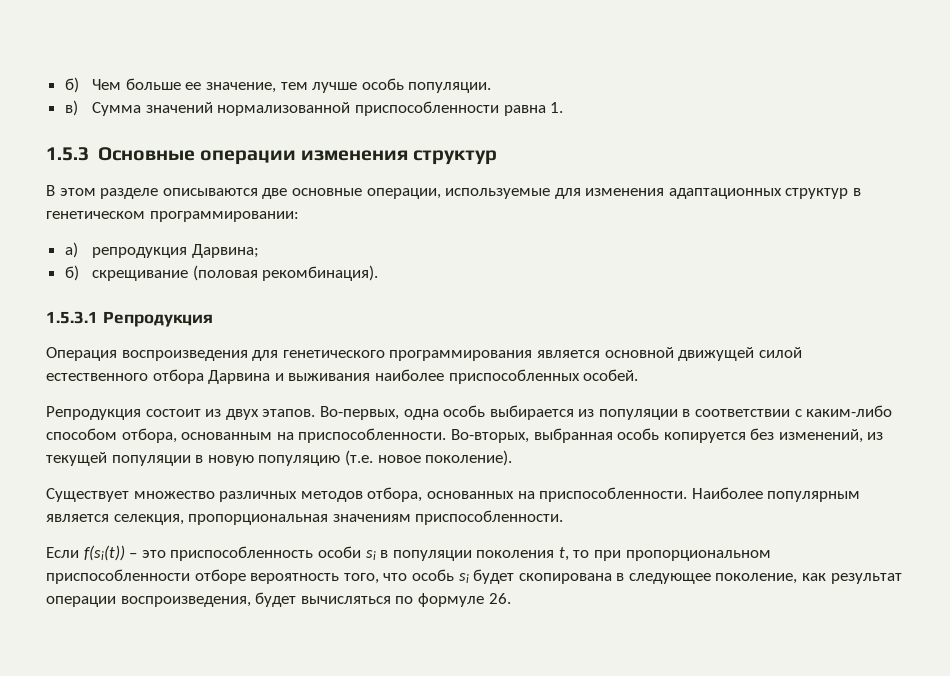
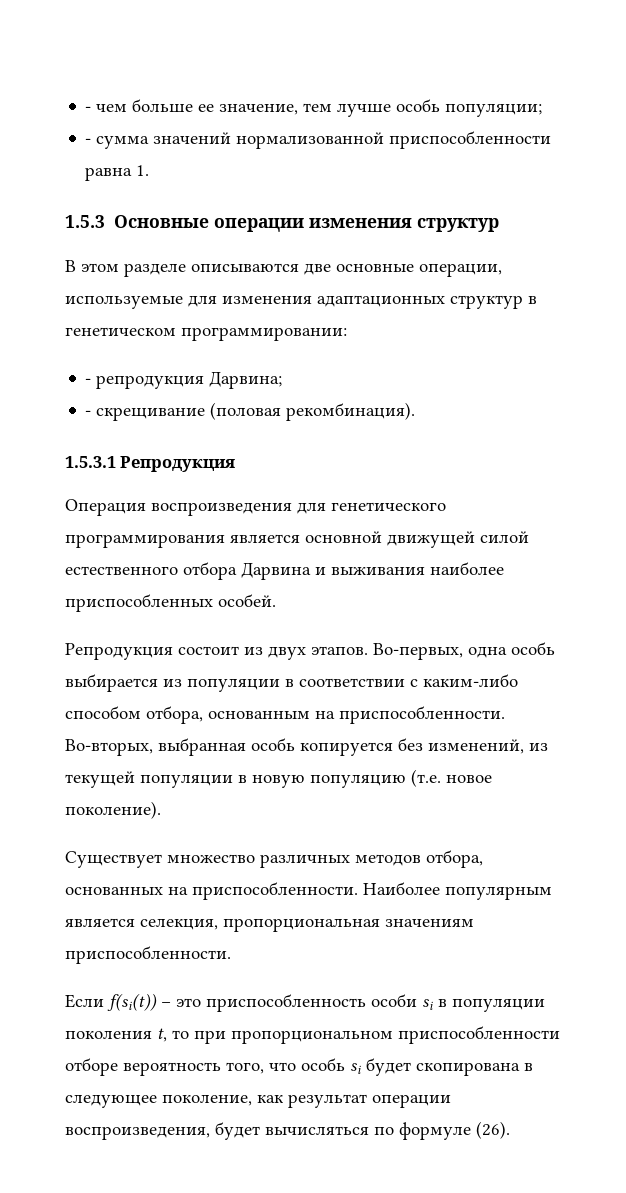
- б) Чем больше ее значение, тем лучше особь популяции.
- в) Сумма значений нормализованной приспособленности равна 1.
+ - чем больше ее значение, тем лучше особь популяции;
+ - сумма значений нормализованной приспособленности равна 1.
- а) репродукция Дарвина;
+ - репродукция Дарвина;
- б) скрещивание (половая рекомбинация).
+ - скрещивание (половая рекомбинация).
- Если f(si(t)) – это приспособленность особи si в популяции поколения t, то при пропорциональном приспособленности отборе вероятность того, что особь si будет скопирована в следующее поколение, как результат операции воспроизведения, будет вычисляться по формуле 26.
+ Если f(si(t)) – это приспособленность особи si в популяции поколения t, то при пропорциональном приспособленности отборе вероятность того, что особь si будет скопирована в следующее поколение, как результат операции воспроизведения, будет вычисляться по формуле (26).

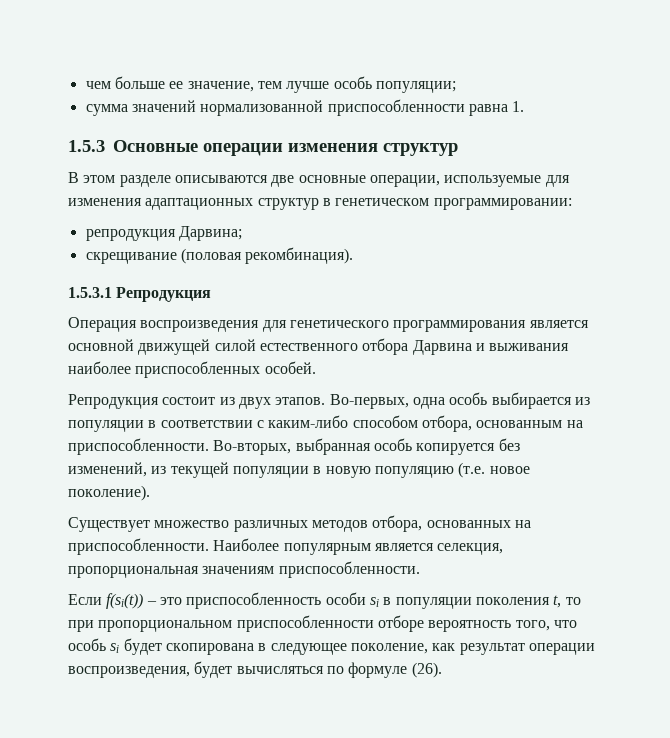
- - чем больше ее значение, тем лучше особь популяции;
+ чем больше ее значение, тем лучше особь популяции;
- - сумма значений нормализованной приспособленности равна 1.
+ сумма значений нормализованной приспособленности равна 1.
- - репродукция Дарвина;
+ репродукция Дарвина;
- - скрещивание (половая рекомбинация).
+ скрещивание (половая рекомбинация).

